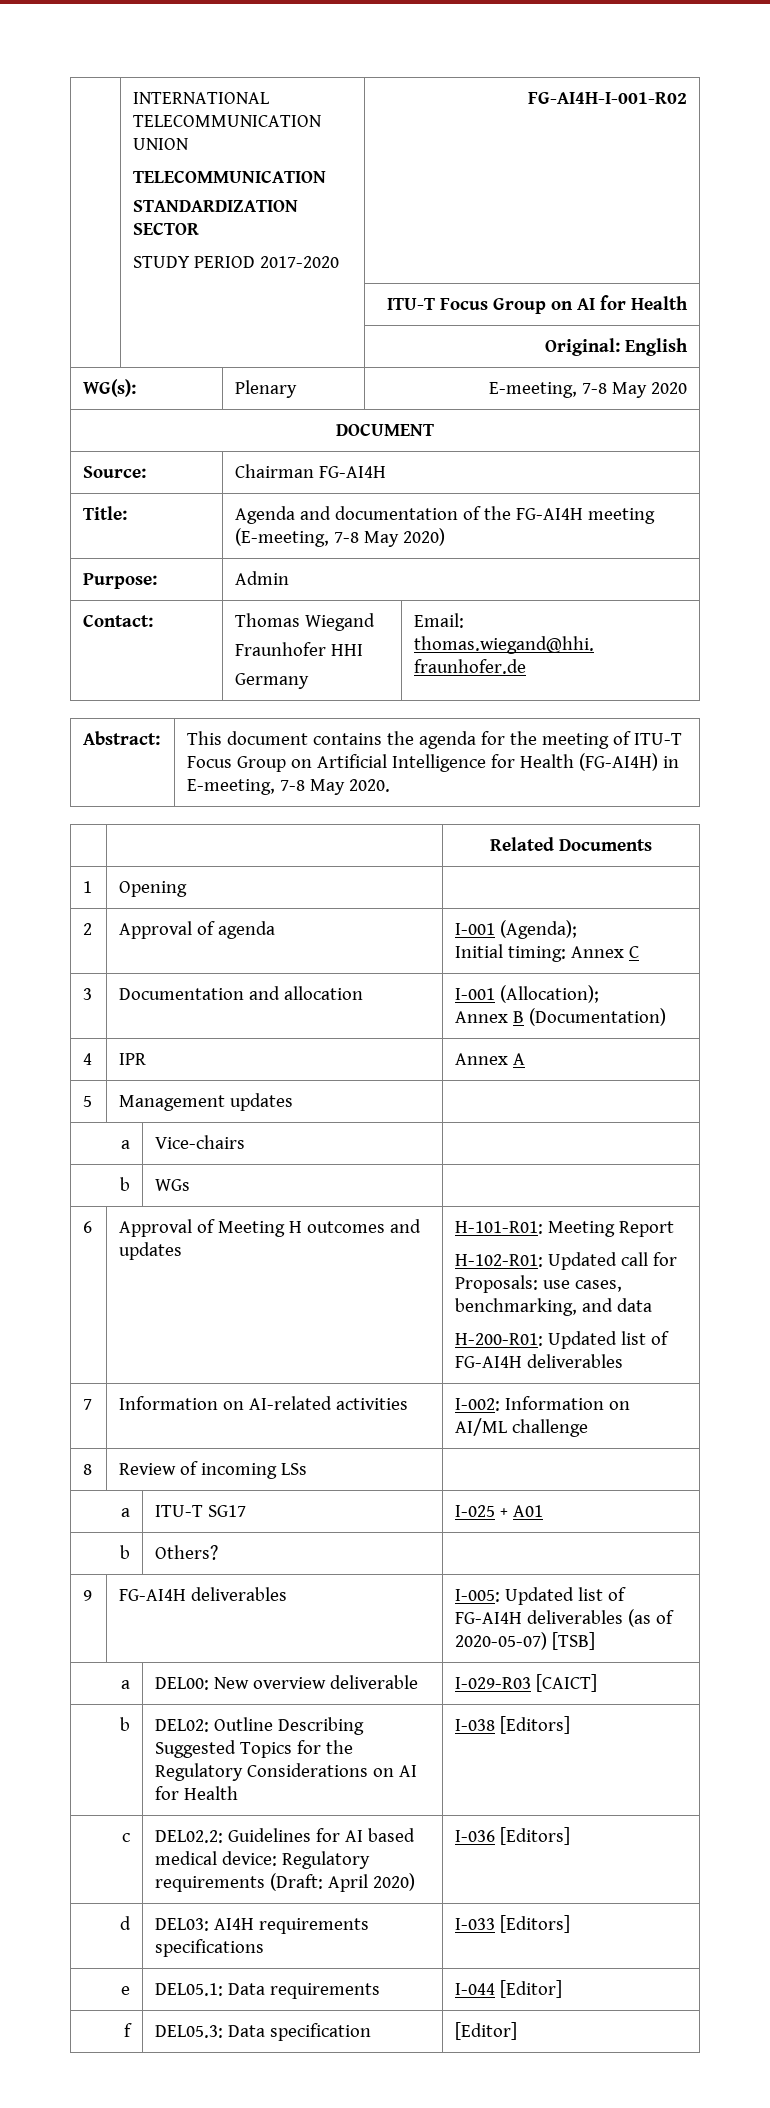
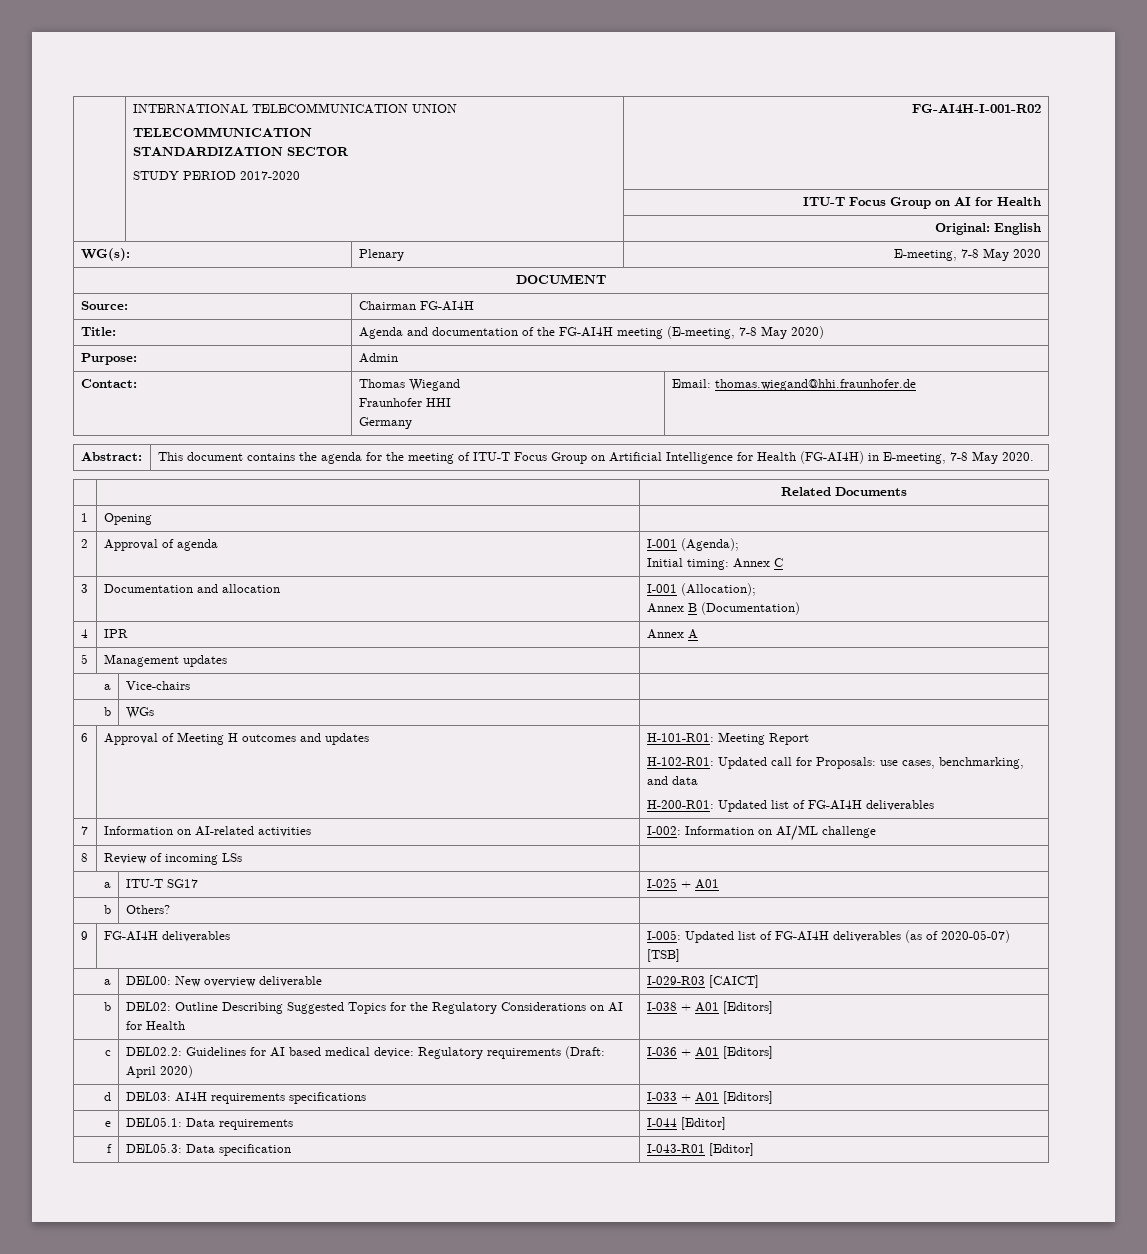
- b | DEL02: Outline Describing Suggested Topics for the Regulatory Considerations on AI for Health | I-038 [Editors]
+ b | DEL02: Outline Describing Suggested Topics for the Regulatory Considerations on AI for Health | I-038 + A01 [Editors]
- c | DEL02.2: Guidelines for AI based medical device: Regulatory requirements (Draft: April 2020) | I-036 [Editors]
+ c | DEL02.2: Guidelines for AI based medical device: Regulatory requirements (Draft: April 2020) | I-036 + A01 [Editors]
- d | DEL03: AI4H requirements specifications | I-033 [Editors]
+ d | DEL03: AI4H requirements specifications | I-033 + A01 [Editors]
- f | DEL05.3: Data specification | [Editor]
+ f | DEL05.3: Data specification | I-043-R01 [Editor]

